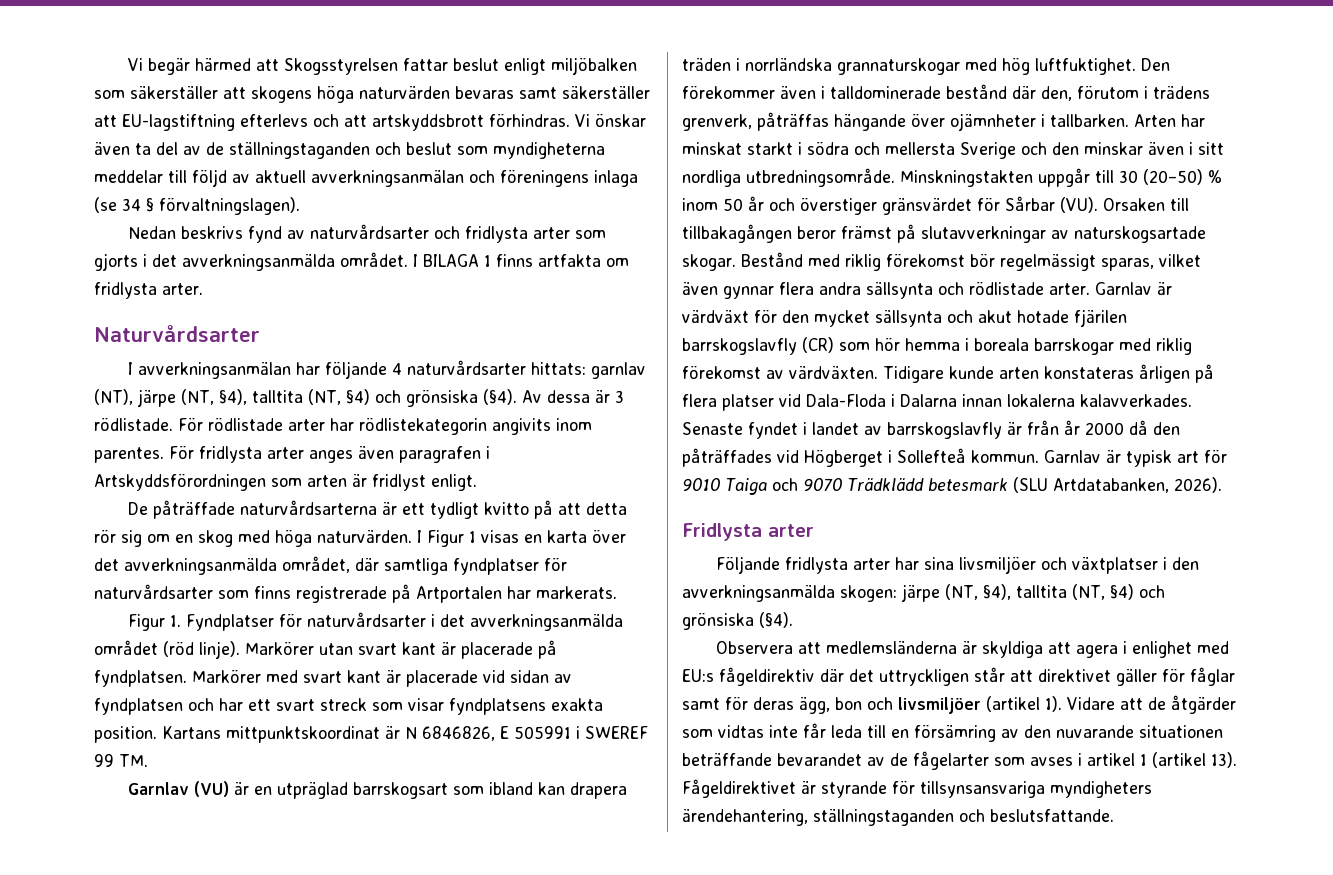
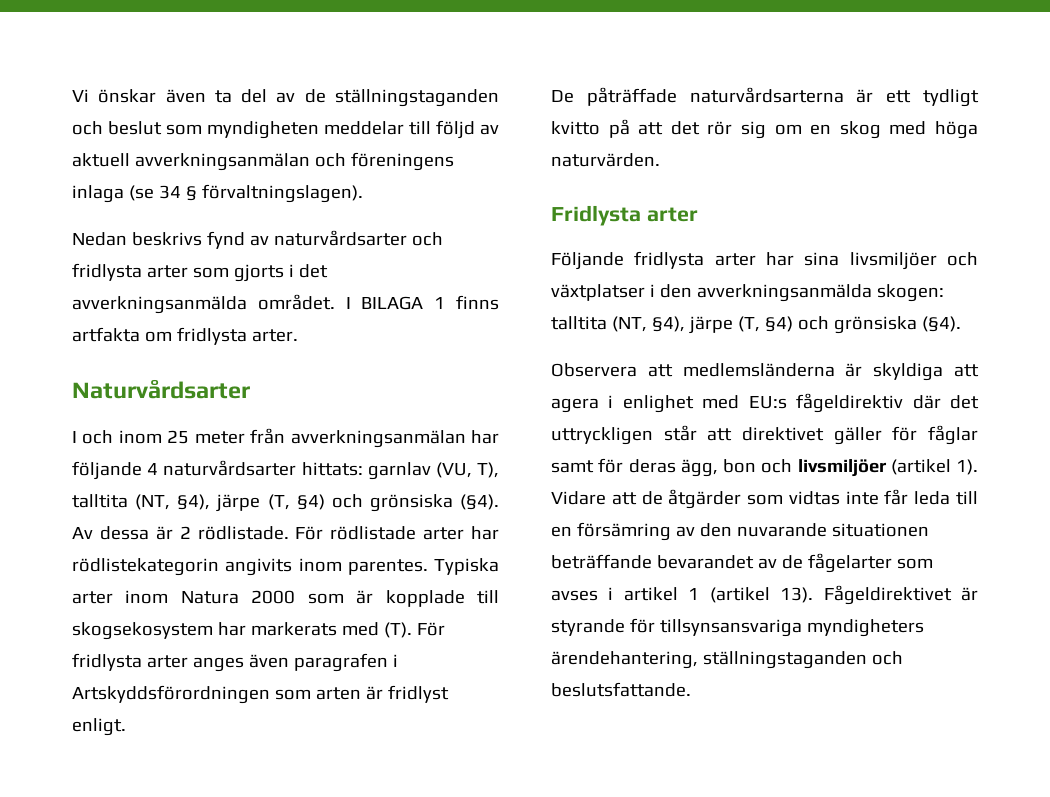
- Vi begär härmed att Skogsstyrelsen fattar beslut enligt miljöbalken som säkerställer att skogens höga naturvärden bevaras samt säkerställer att EU-lagstiftning efterlevs och att artskyddsbrott förhindras. Vi önskar även ta del av de ställningstaganden och beslut som myndigheterna meddelar till följd av aktuell avverkningsanmälan och föreningens inlaga (se 34 § förvaltningslagen).
+ Vi önskar även ta del av de ställningstaganden och beslut som myndigheten meddelar till följd av aktuell avverkningsanmälan och föreningens inlaga (se 34 § förvaltningslagen).
- I avverkningsanmälan har följande 4 naturvårdsarter hittats: garnlav (NT), järpe (NT, §4), talltita (NT, §4) och grönsiska (§4).
+ I och inom 25 meter från avverkningsanmälan har följande 4 naturvårdsarter hittats: garnlav (VU, T), talltita (NT, §4), järpe (T, §4) och grönsiska (§4).
- Av dessa är 3 rödlistade.
+ Av dessa är 2 rödlistade.
- För fridlysta arter anges även paragrafen i Artskyddsförordningen som arten är fridlyst enligt.
+ Typiska arter inom Natura 2000 som är kopplade till skogsekosystem har markerats med (T). För fridlysta arter anges även paragrafen i Artskyddsförordningen som arten är fridlyst enligt.
- De påträffade naturvårdsarterna är ett tydligt kvitto på att detta rör sig om en skog med höga naturvärden. I Figur 1 visas en karta över det avverkningsanmälda området, där samtliga fyndplatser för naturvårdsarter som finns registrerade på Artportalen har markerats.
- Figur 1. Fyndplatser för naturvårdsarter i det avverkningsanmälda området (röd linje). Markörer utan svart kant är placerade på fyndplatsen. Markörer med svart kant är placerade vid sidan av fyndplatsen och har ett svart streck som visar fyndplatsens exakta position. Kartans mittpunktskoordinat är N 6846826, E 505991 i SWEREF 99 TM.
- Garnlav (VU) är en utpräglad barrskogsart som ibland kan drapera träden i norrländska grannaturskogar med hög luftfuktighet. Den förekommer även i talldominerade bestånd där den, förutom i trädens grenverk, påträffas hängande över ojämnheter i tallbarken. Arten har minskat starkt i södra och mellersta Sverige och den minskar även i sitt nordliga utbredningsområde. Minskningstakten uppgår till 30 (20–50) % inom 50 år och överstiger gränsvärdet för Sårbar (VU). Orsaken till tillbakagången beror främst på slutavverkningar av naturskogsartade skogar. Bestånd med riklig förekomst bör regelmässigt sparas, vilket även gynnar flera andra sällsynta och rödlistade arter. Garnlav är värdväxt för den mycket sällsynta och akut hotade fjärilen barrskogslavfly (CR) som hör hemma i boreala barrskogar med riklig förekomst av värdväxten. Tidigare kunde arten konstateras årligen på flera platser vid Dala-Floda i Dalarna innan lokalerna kalavverkades. Senaste fyndet i landet av barrskogslavfly är från år 2000 då den påträffades vid Högberget i Sollefteå kommun. Garnlav är typisk art för 9010 Taiga och 9070 Trädklädd betesmark (SLU Artdatabanken, 2026).
+ De påträffade naturvårdsarterna är ett tydligt kvitto på att det rör sig om en skog med höga naturvärden.
- Följande fridlysta arter har sina livsmiljöer och växtplatser i den avverkningsanmälda skogen: järpe (NT, §4), talltita (NT, §4) och grönsiska (§4).
+ Följande fridlysta arter har sina livsmiljöer och växtplatser i den avverkningsanmälda skogen: talltita (NT, §4), järpe (T, §4) och grönsiska (§4).

